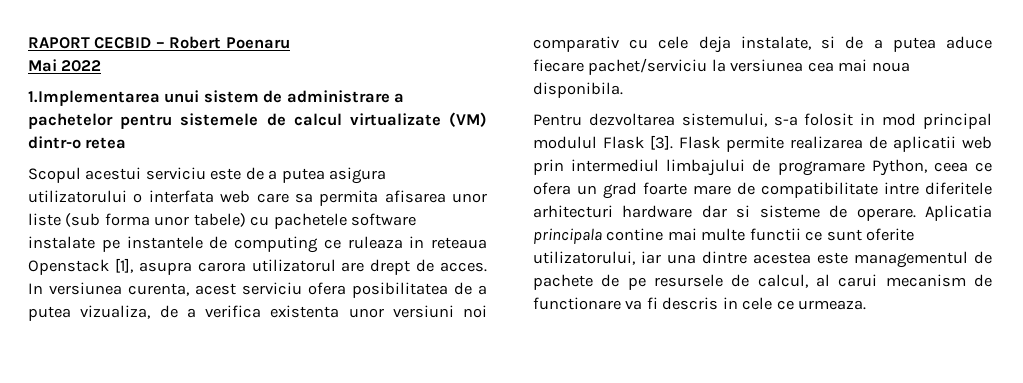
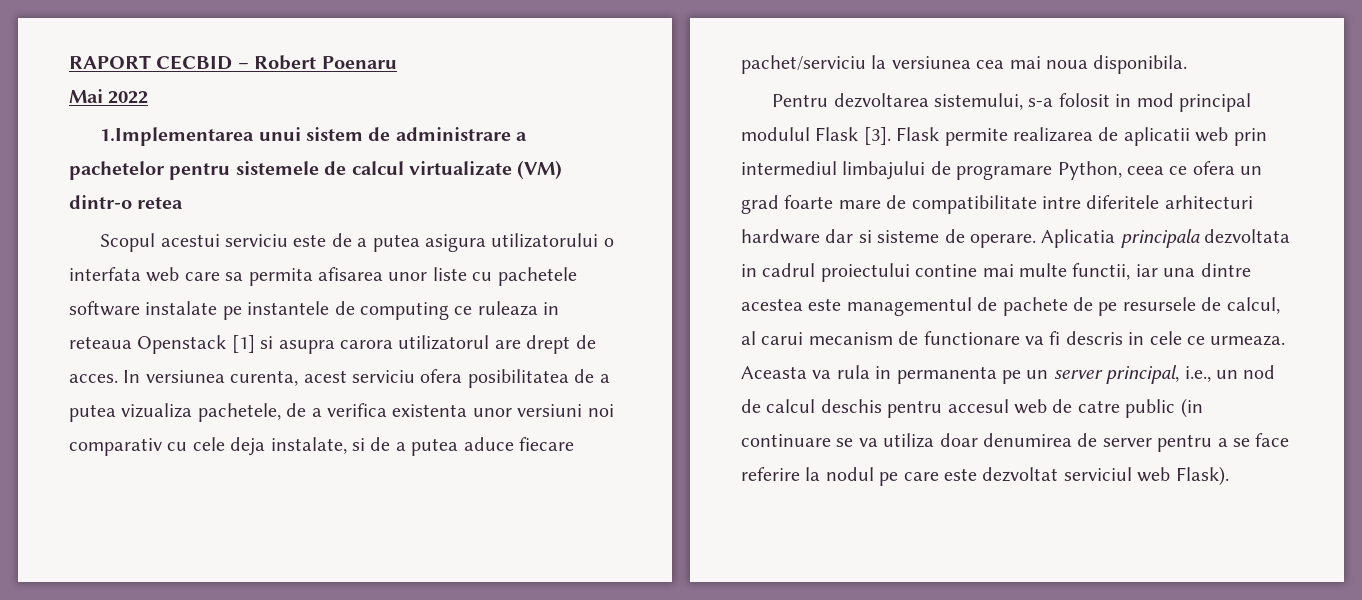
- Scopul acestui serviciu este de a putea asigura utilizatorului o interfata web care sa permita afisarea unor liste (sub forma unor tabele) cu pachetele software instalate pe instantele de computing ce ruleaza in reteaua Openstack [1], asupra carora utilizatorul are drept de acces.
+ Scopul acestui serviciu este de a putea asigura utilizatorului o interfata web care sa permita afisarea unor liste cu pachetele software instalate pe instantele de computing ce ruleaza in reteaua Openstack [1] si asupra carora utilizatorul are drept de acces.
- In versiunea curenta, acest serviciu ofera posibilitatea de a putea vizualiza, de a verifica existenta unor versiuni noi comparativ cu cele deja instalate, si de a putea aduce fiecare pachet/serviciu la versiunea cea mai noua disponibila.
+ In versiunea curenta, acest serviciu ofera posibilitatea de a putea vizualiza pachetele, de a verifica existenta unor versiuni noi comparativ cu cele deja instalate, si de a putea aduce fiecare pachet/serviciu la versiunea cea mai noua disponibila.
- Aplicatia principala contine mai multe functii ce sunt oferite utilizatorului, iar una dintre acestea este managementul de pachete de pe resursele de calcul, al carui mecanism de functionare va fi descris in cele ce urmeaza.
+ Aplicatia principala dezvoltata in cadrul proiectului contine mai multe functii, iar una dintre acestea este managementul de pachete de pe resursele de calcul, al carui mecanism de functionare va fi descris in cele ce urmeaza.
+ Aceasta va rula in permanenta pe un server principal, i.e., un nod de calcul deschis pentru accesul web de catre public (in continuare se va utiliza doar denumirea de server pentru a se face referire la nodul pe care este dezvoltat serviciul web Flask).

